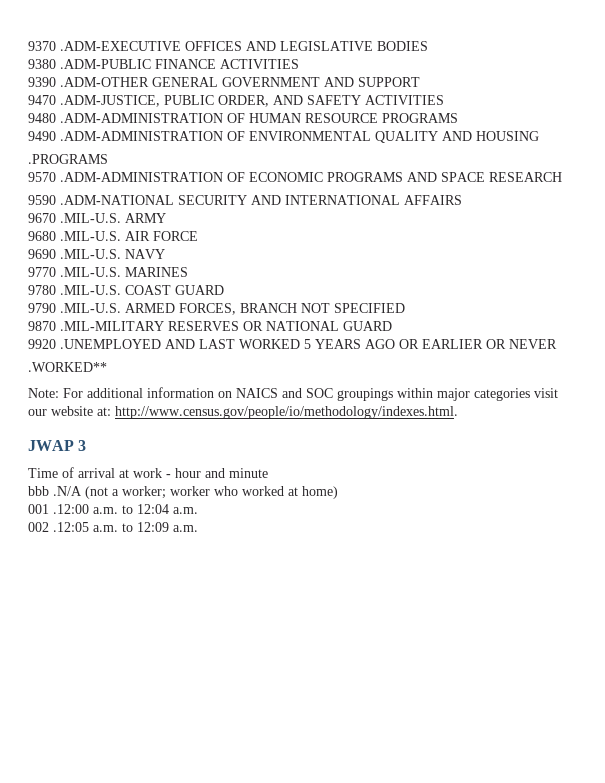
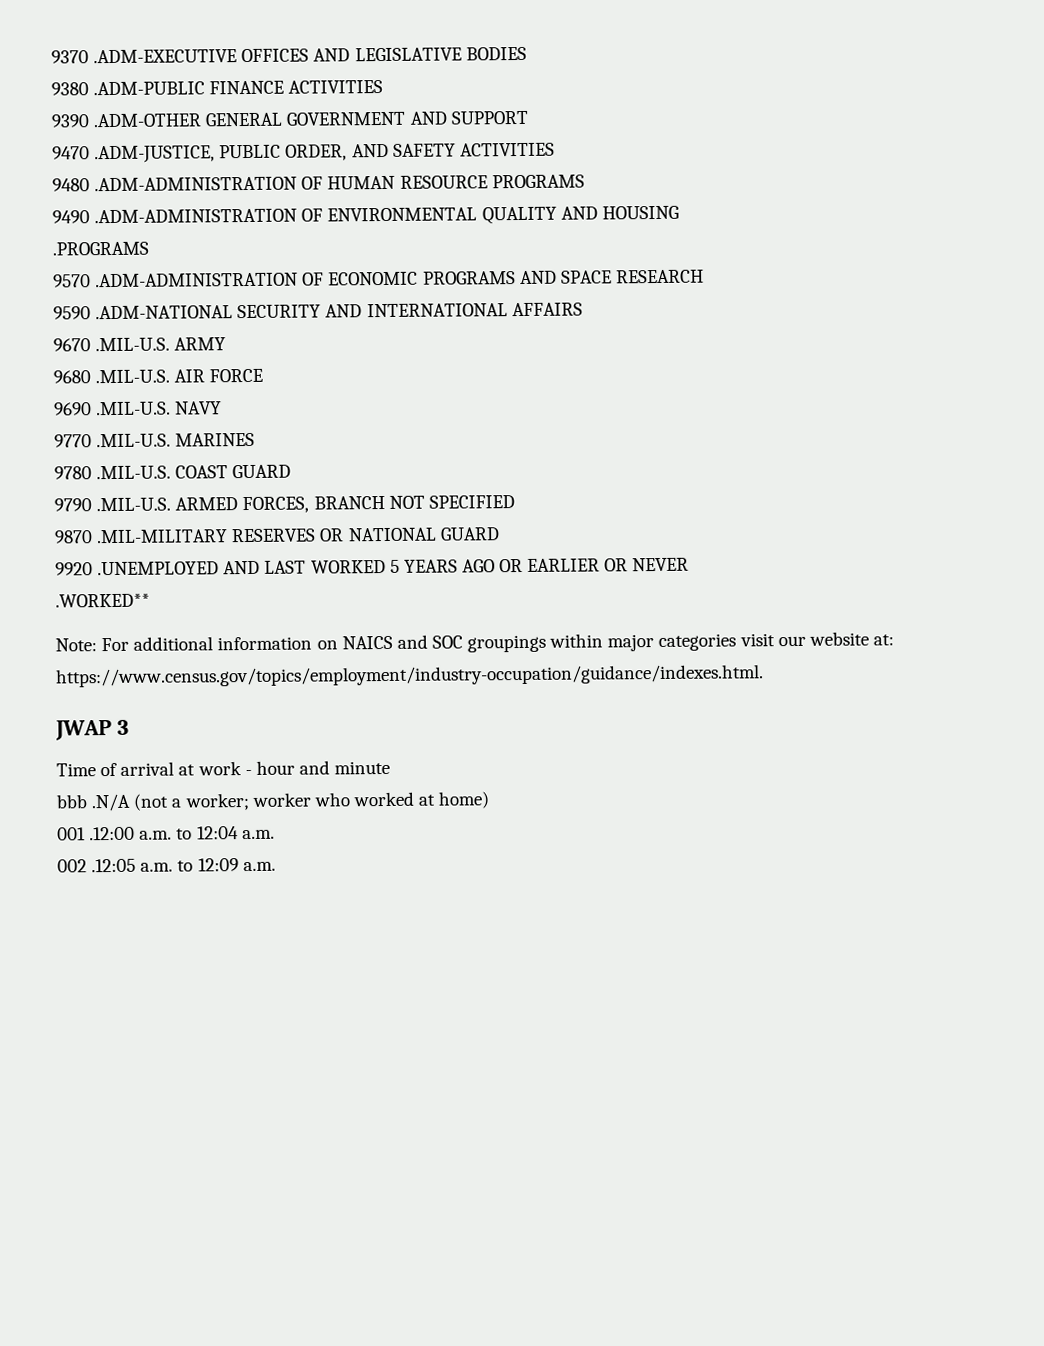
- Note: For additional information on NAICS and SOC groupings within major categories visit our website at: http://www.census.gov/people/io/methodology/indexes.html.
+ Note: For additional information on NAICS and SOC groupings within major categories visit our website at: https://www.census.gov/topics/employment/industry-occupation/guidance/indexes.html.

